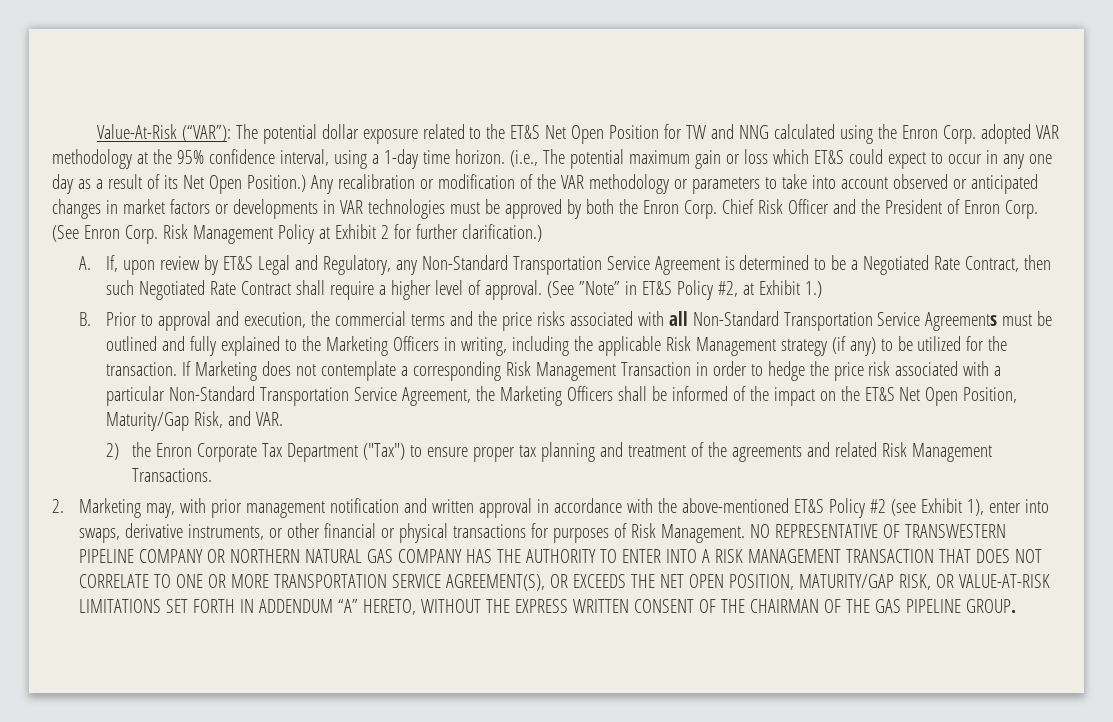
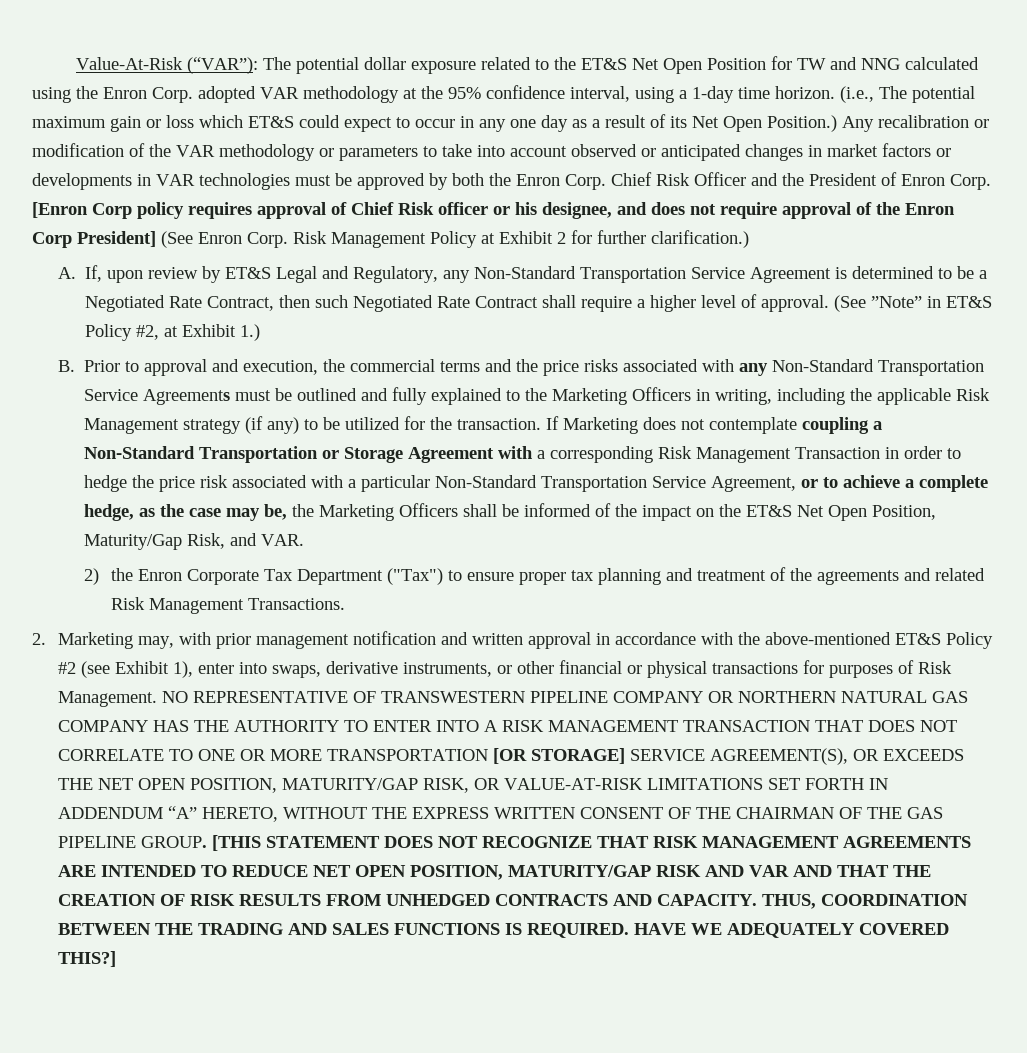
- (See Enron Corp.
+ [Enron Corp policy requires approval of Chief Risk officer or his designee, and does not require approval of the Enron Corp President] (See Enron Corp.
- B. Prior to approval and execution, the commercial terms and the price risks associated with all Non-Standard Transportation Service Agreements must be outlined and fully explained to the Marketing Officers in writing, including the applicable Risk Management strategy (if any) to be utilized for the transaction.
+ B. Prior to approval and execution, the commercial terms and the price risks associated with any Non-Standard Transportation Service Agreements must be outlined and fully explained to the Marketing Officers in writing, including the applicable Risk Management strategy (if any) to be utilized for the transaction.
- If Marketing does not contemplate a corresponding Risk Management Transaction in order to hedge the price risk associated with a particular Non-Standard Transportation Service Agreement, the Marketing Officers shall be informed of the impact on the ET&S Net Open Position, Maturity/Gap Risk, and VAR.
+ If Marketing does not contemplate coupling a Non-Standard Transportation or Storage Agreement with a corresponding Risk Management Transaction in order to hedge the price risk associated with a particular Non-Standard Transportation Service Agreement, or to achieve a complete hedge, as the case may be, the Marketing Officers shall be informed of the impact on the ET&S Net Open Position, Maturity/Gap Risk, and VAR.
- NO REPRESENTATIVE OF TRANSWESTERN PIPELINE COMPANY OR NORTHERN NATURAL GAS COMPANY HAS THE AUTHORITY TO ENTER INTO A RISK MANAGEMENT TRANSACTION THAT DOES NOT CORRELATE TO ONE OR MORE TRANSPORTATION SERVICE AGREEMENT(S), OR EXCEEDS THE NET OPEN POSITION, MATURITY/GAP RISK, OR VALUE-AT-RISK LIMITATIONS SET FORTH IN ADDENDUM “A” HERETO, WITHOUT THE EXPRESS WRITTEN CONSENT OF THE CHAIRMAN OF THE GAS PIPELINE GROUP.
+ NO REPRESENTATIVE OF TRANSWESTERN PIPELINE COMPANY OR NORTHERN NATURAL GAS COMPANY HAS THE AUTHORITY TO ENTER INTO A RISK MANAGEMENT TRANSACTION THAT DOES NOT CORRELATE TO ONE OR MORE TRANSPORTATION [OR STORAGE] SERVICE AGREEMENT(S), OR EXCEEDS THE NET OPEN POSITION, MATURITY/GAP RISK, OR VALUE-AT-RISK LIMITATIONS SET FORTH IN ADDENDUM “A” HERETO, WITHOUT THE EXPRESS WRITTEN CONSENT OF THE CHAIRMAN OF THE GAS PIPELINE GROUP.
+ [THIS STATEMENT DOES NOT RECOGNIZE THAT RISK MANAGEMENT AGREEMENTS ARE INTENDED TO REDUCE NET OPEN POSITION, MATURITY/GAP RISK AND VAR AND THAT THE CREATION OF RISK RESULTS FROM UNHEDGED CONTRACTS AND CAPACITY. THUS, COORDINATION BETWEEN THE TRADING AND SALES FUNCTIONS IS REQUIRED. HAVE WE ADEQUATELY COVERED THIS?]

